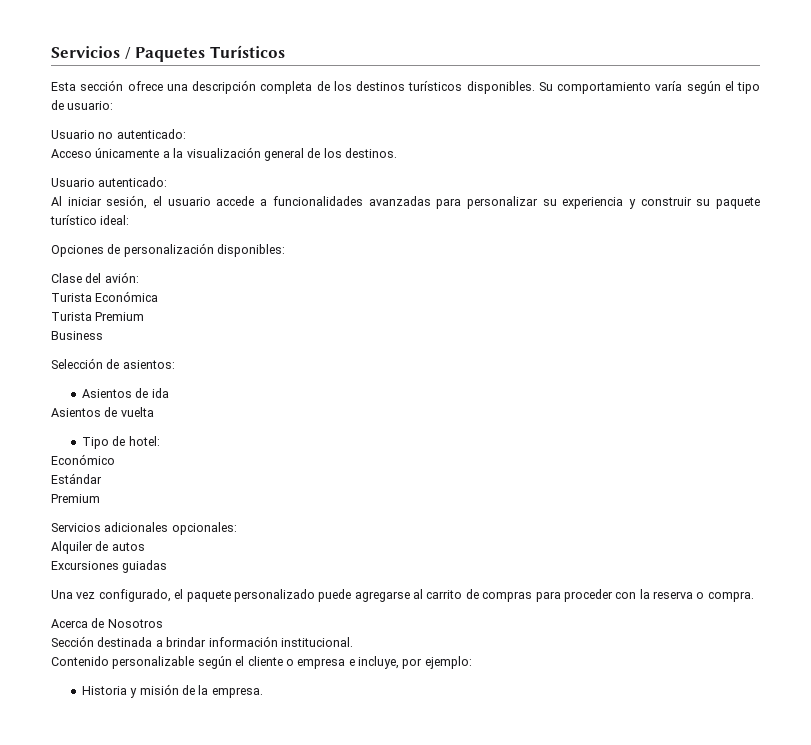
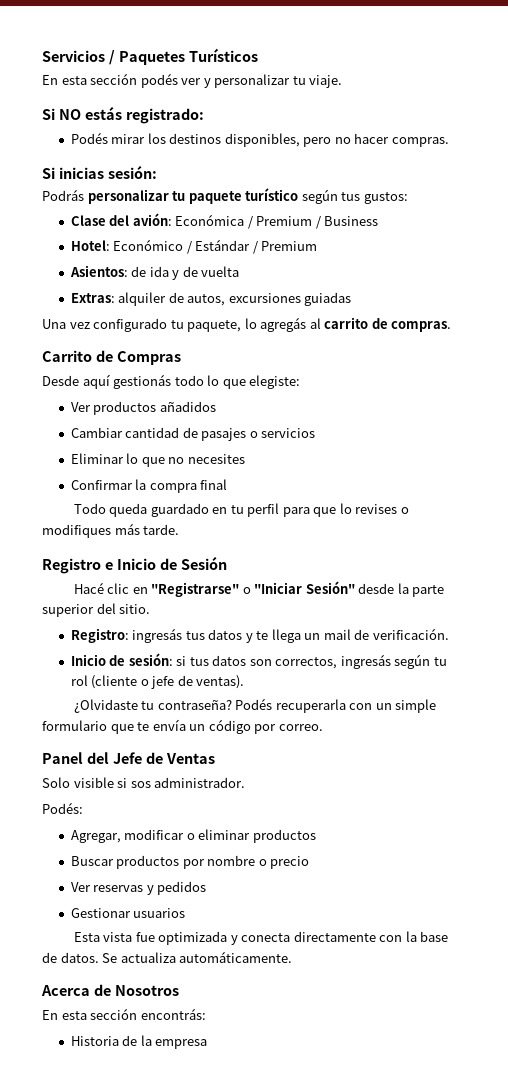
- Esta sección ofrece una descripción completa de los destinos turísticos disponibles. Su comportamiento varía según el tipo de usuario:
- Usuario no autenticado:
- Acceso únicamente a la visualización general de los destinos.
- Usuario autenticado:
- Al iniciar sesión, el usuario accede a funcionalidades avanzadas para personalizar su experiencia y construir su paquete turístico ideal:
- Opciones de personalización disponibles:
- Clase del avión:
- Turista Económica
- Turista Premium
- Business
- Selección de asientos:
- Asientos de ida
- Asientos de vuelta
+ En esta sección podés ver y personalizar tu viaje.
+ Si NO estás registrado:
+ Podés mirar los destinos disponibles, pero no hacer compras.
+ Si inicias sesión:
+ Podrás personalizar tu paquete turístico según tus gustos:
+ Clase del avión: Económica / Premium / Business
+ Hotel: Económico / Estándar / Premium
+ Asientos: de ida y de vuelta
- Tipo de hotel:
- Económico
- Estándar
- Premium
- Servicios adicionales opcionales:
- Alquiler de autos
- Excursiones guiadas
- Una vez configurado, el paquete personalizado puede agregarse al carrito de compras para proceder con la reserva o compra.
+ Extras: alquiler de autos, excursiones guiadas
+ Una vez configurado tu paquete, lo agregás al carrito de compras.
+ Carrito de Compras
+ Desde aquí gestionás todo lo que elegiste:
+ Ver productos añadidos
+ Cambiar cantidad de pasajes o servicios
+ Eliminar lo que no necesites
+ Confirmar la compra final
+ Todo queda guardado en tu perfil para que lo revises o modifiques más tarde.
+ Registro e Inicio de Sesión
+ Hacé clic en "Registrarse" o "Iniciar Sesión" desde la parte superior del sitio.
+ Registro: ingresás tus datos y te llega un mail de verificación.
+ Inicio de sesión: si tus datos son correctos, ingresás según tu rol (cliente o jefe de ventas).
+ ¿Olvidaste tu contraseña? Podés recuperarla con un simple formulario que te envía un código por correo.
+ Panel del Jefe de Ventas
+ Solo visible si sos administrador.
+ Podés:
+ Agregar, modificar o eliminar productos
+ Buscar productos por nombre o precio
+ Ver reservas y pedidos
+ Gestionar usuarios
+ Esta vista fue optimizada y conecta directamente con la base de datos. Se actualiza automáticamente.
  Acerca de Nosotros
- Sección destinada a brindar información institucional.
- Contenido personalizable según el cliente o empresa e incluye, por ejemplo:
+ En esta sección encontrás:
- Historia y misión de la empresa.
+ Historia de la empresa

